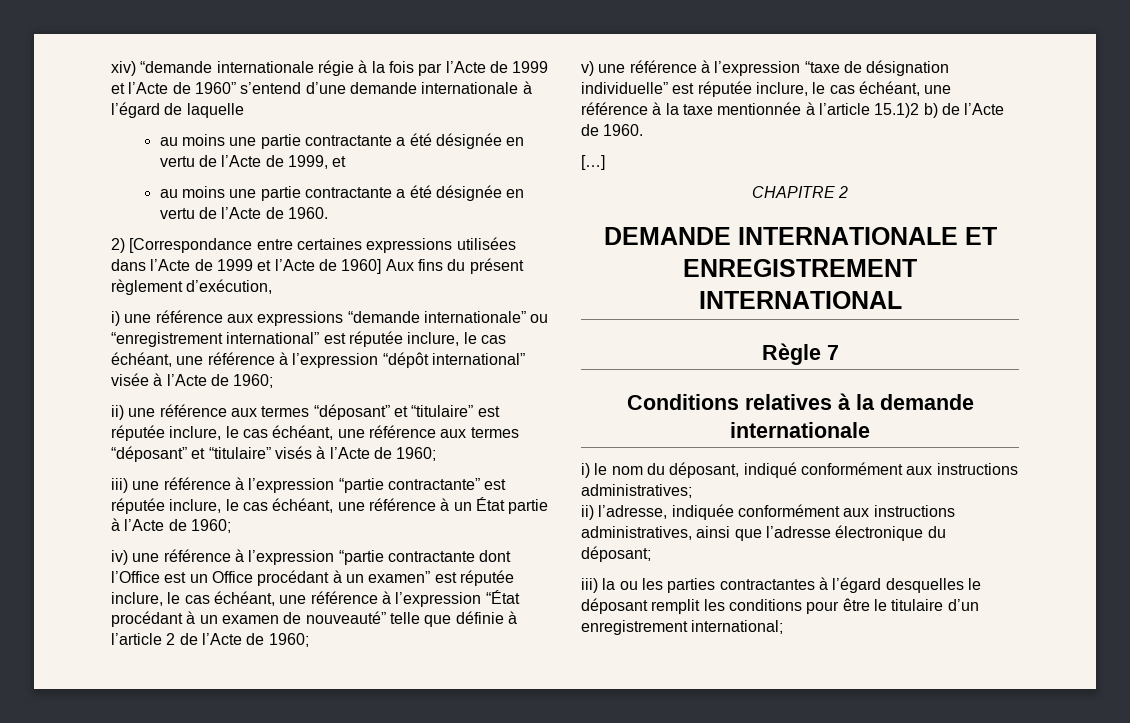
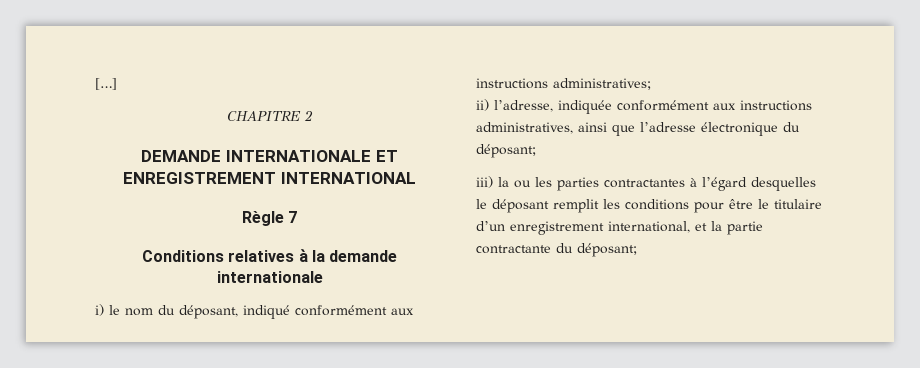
- xiv) “demande internationale régie à la fois par l’Acte de 1999 et l’Acte de 1960” s’entend d’une demande internationale à l’égard de laquelle
- au moins une partie contractante a été désignée en vertu de l’Acte de 1999, et
- au moins une partie contractante a été désignée en vertu de l’Acte de 1960.
- 2) [Correspondance entre certaines expressions utilisées dans l’Acte de 1999 et l’Acte de 1960] Aux fins du présent règlement d’exécution,
- i) une référence aux expressions “demande internationale” ou “enregistrement international” est réputée inclure, le cas échéant, une référence à l’expression “dépôt international” visée à l’Acte de 1960;
- ii) une référence aux termes “déposant” et “titulaire” est réputée inclure, le cas échéant, une référence aux termes “déposant” et “titulaire” visés à l’Acte de 1960;
- iii) une référence à l’expression “partie contractante” est réputée inclure, le cas échéant, une référence à un État partie à l’Acte de 1960;
- iv) une référence à l’expression “partie contractante dont l’Office est un Office procédant à un examen” est réputée inclure, le cas échéant, une référence à l’expression “État procédant à un examen de nouveauté” telle que définie à l’article 2 de l’Acte de 1960;
- v) une référence à l’expression “taxe de désignation individuelle” est réputée inclure, le cas échéant, une référence à la taxe mentionnée à l’article 15.1)2 b) de l’Acte de 1960.
- iii) la ou les parties contractantes à l’égard desquelles le déposant remplit les conditions pour être le titulaire d’un enregistrement international;
+ iii) la ou les parties contractantes à l’égard desquelles le déposant remplit les conditions pour être le titulaire d’un enregistrement international, et la partie contractante du déposant;

